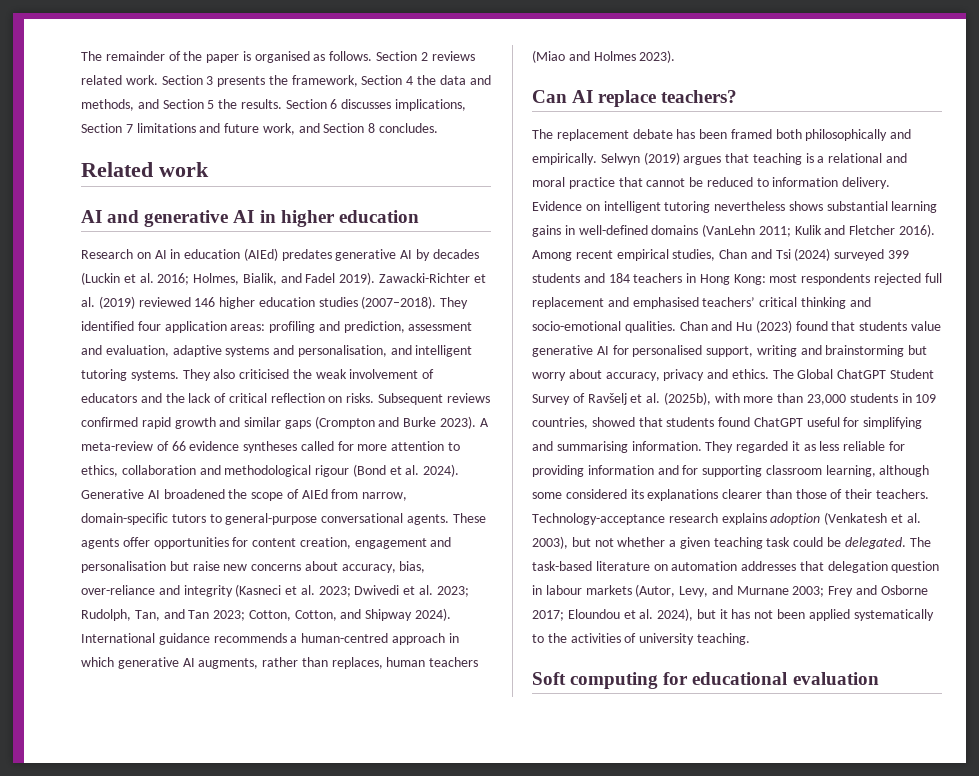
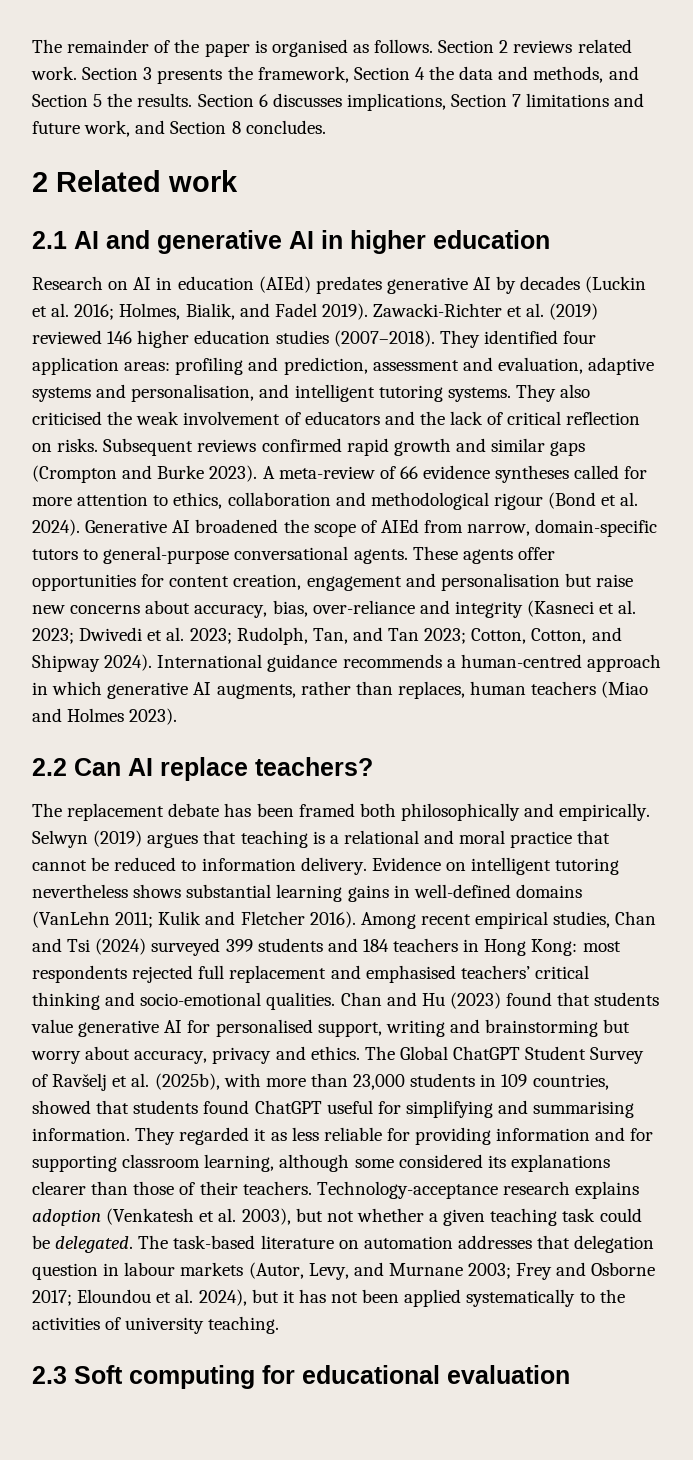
- Related work
+ 2 Related work
- AI and generative AI in higher education
+ 2.1 AI and generative AI in higher education
- Can AI replace teachers?
+ 2.2 Can AI replace teachers?
- Soft computing for educational evaluation
+ 2.3 Soft computing for educational evaluation

